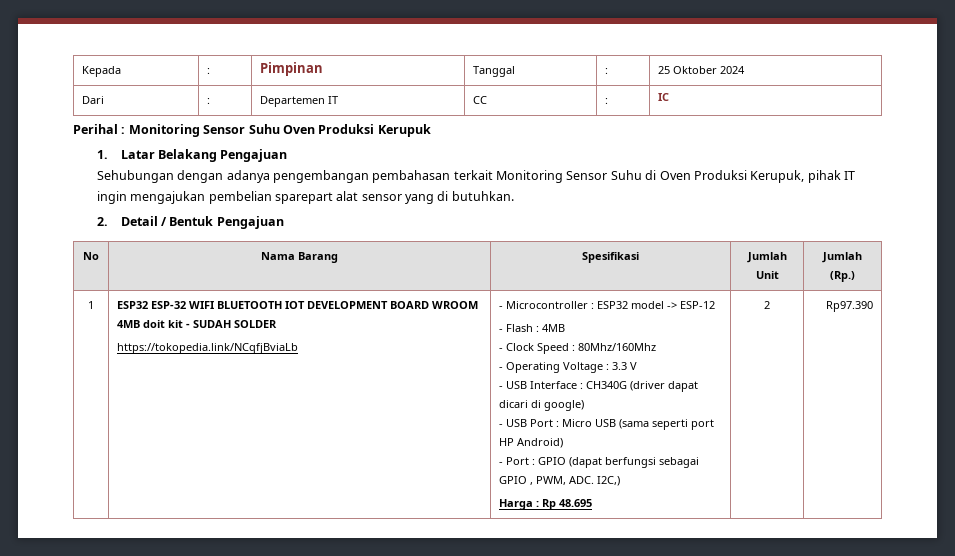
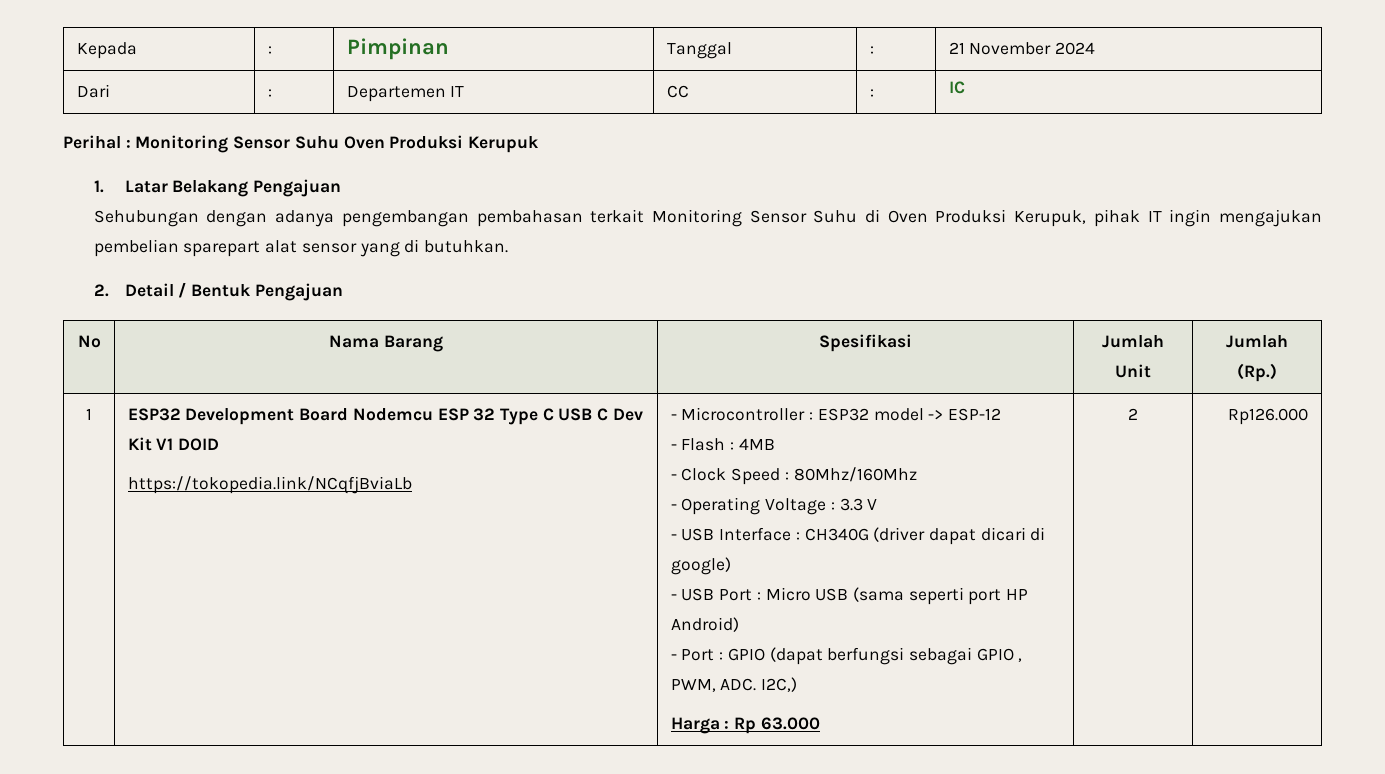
- Kepada | : | Pimpinan | Tanggal | : | 25 Oktober 2024
+ Kepada | : | Pimpinan | Tanggal | : | 21 November 2024
- ESP32 ESP-32 WIFI BLUETOOTH IOT DEVELOPMENT BOARD WROOM 4MB doit kit - SUDAH SOLDER
+ ESP32 Development Board Nodemcu ESP 32 Type C USB C Dev Kit V1 DOID
- Harga : Rp 48.695
+ Harga : Rp 63.000
- Rp97.390
+ Rp126.000

